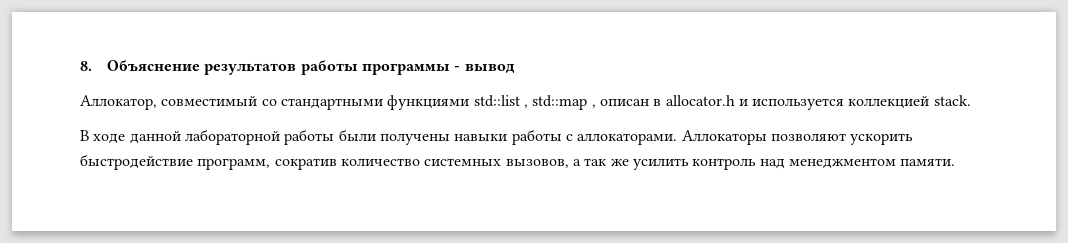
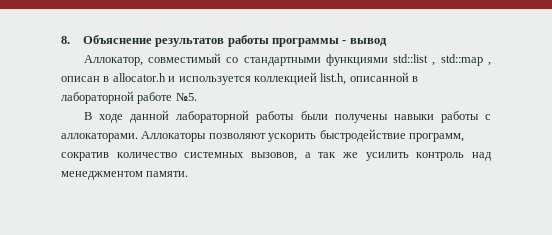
- Аллокатор, совместимый со стандартными функциями std::list , std::map , описан в allocator.h и используется коллекцией stack.
+ Аллокатор, совместимый со стандартными функциями std::list , std::map , описан в allocator.h и используется коллекцией list.h, описанной в лабораторной работе №5.

